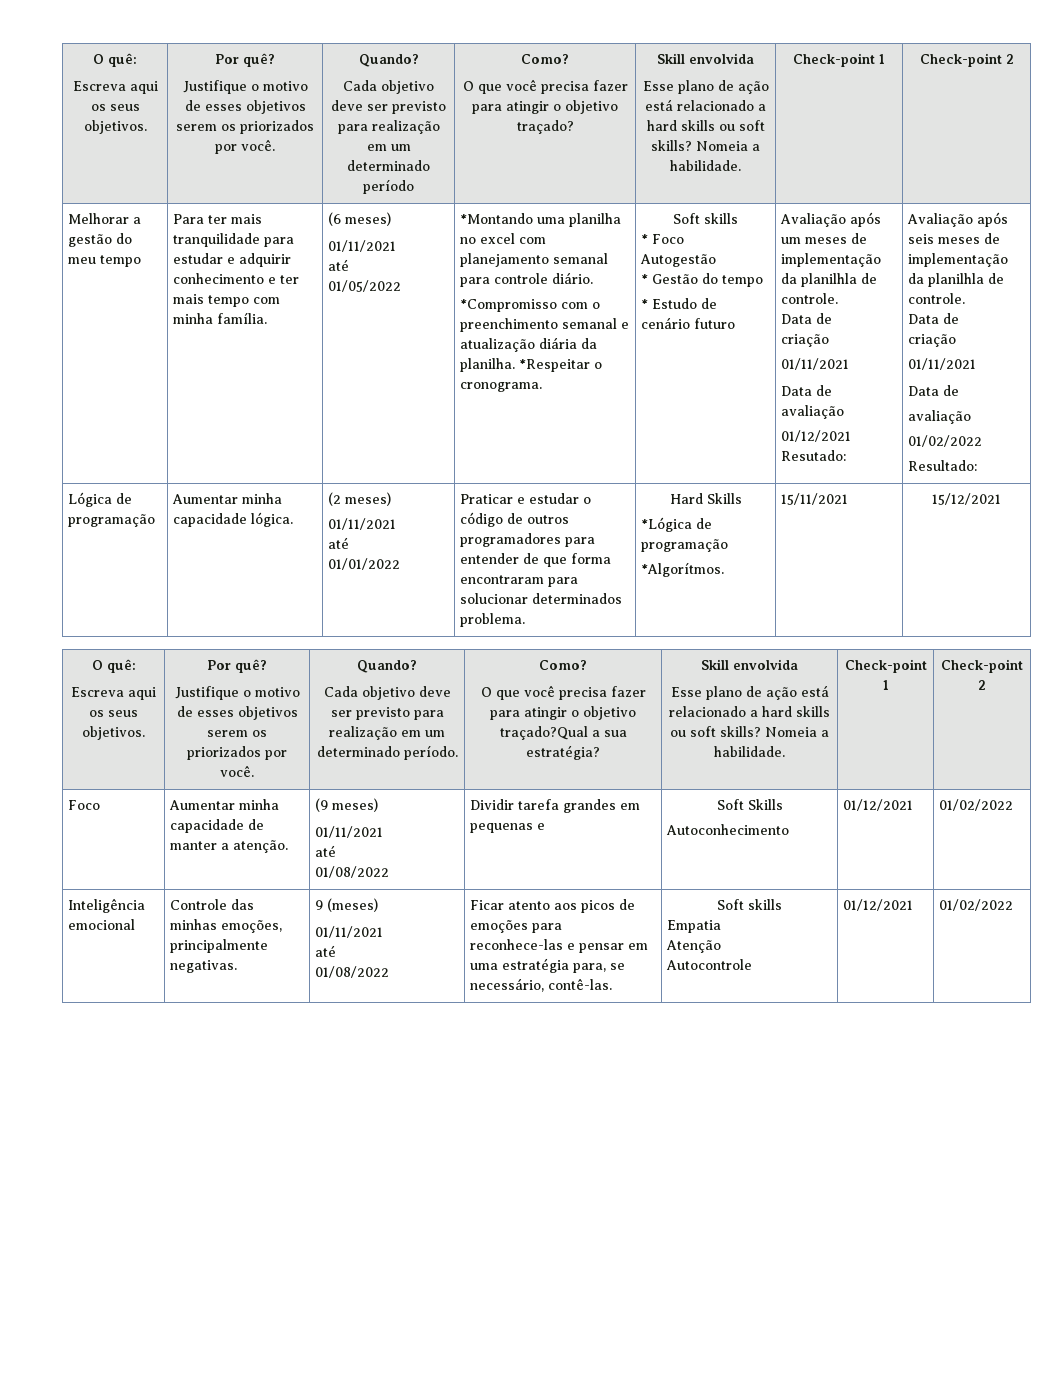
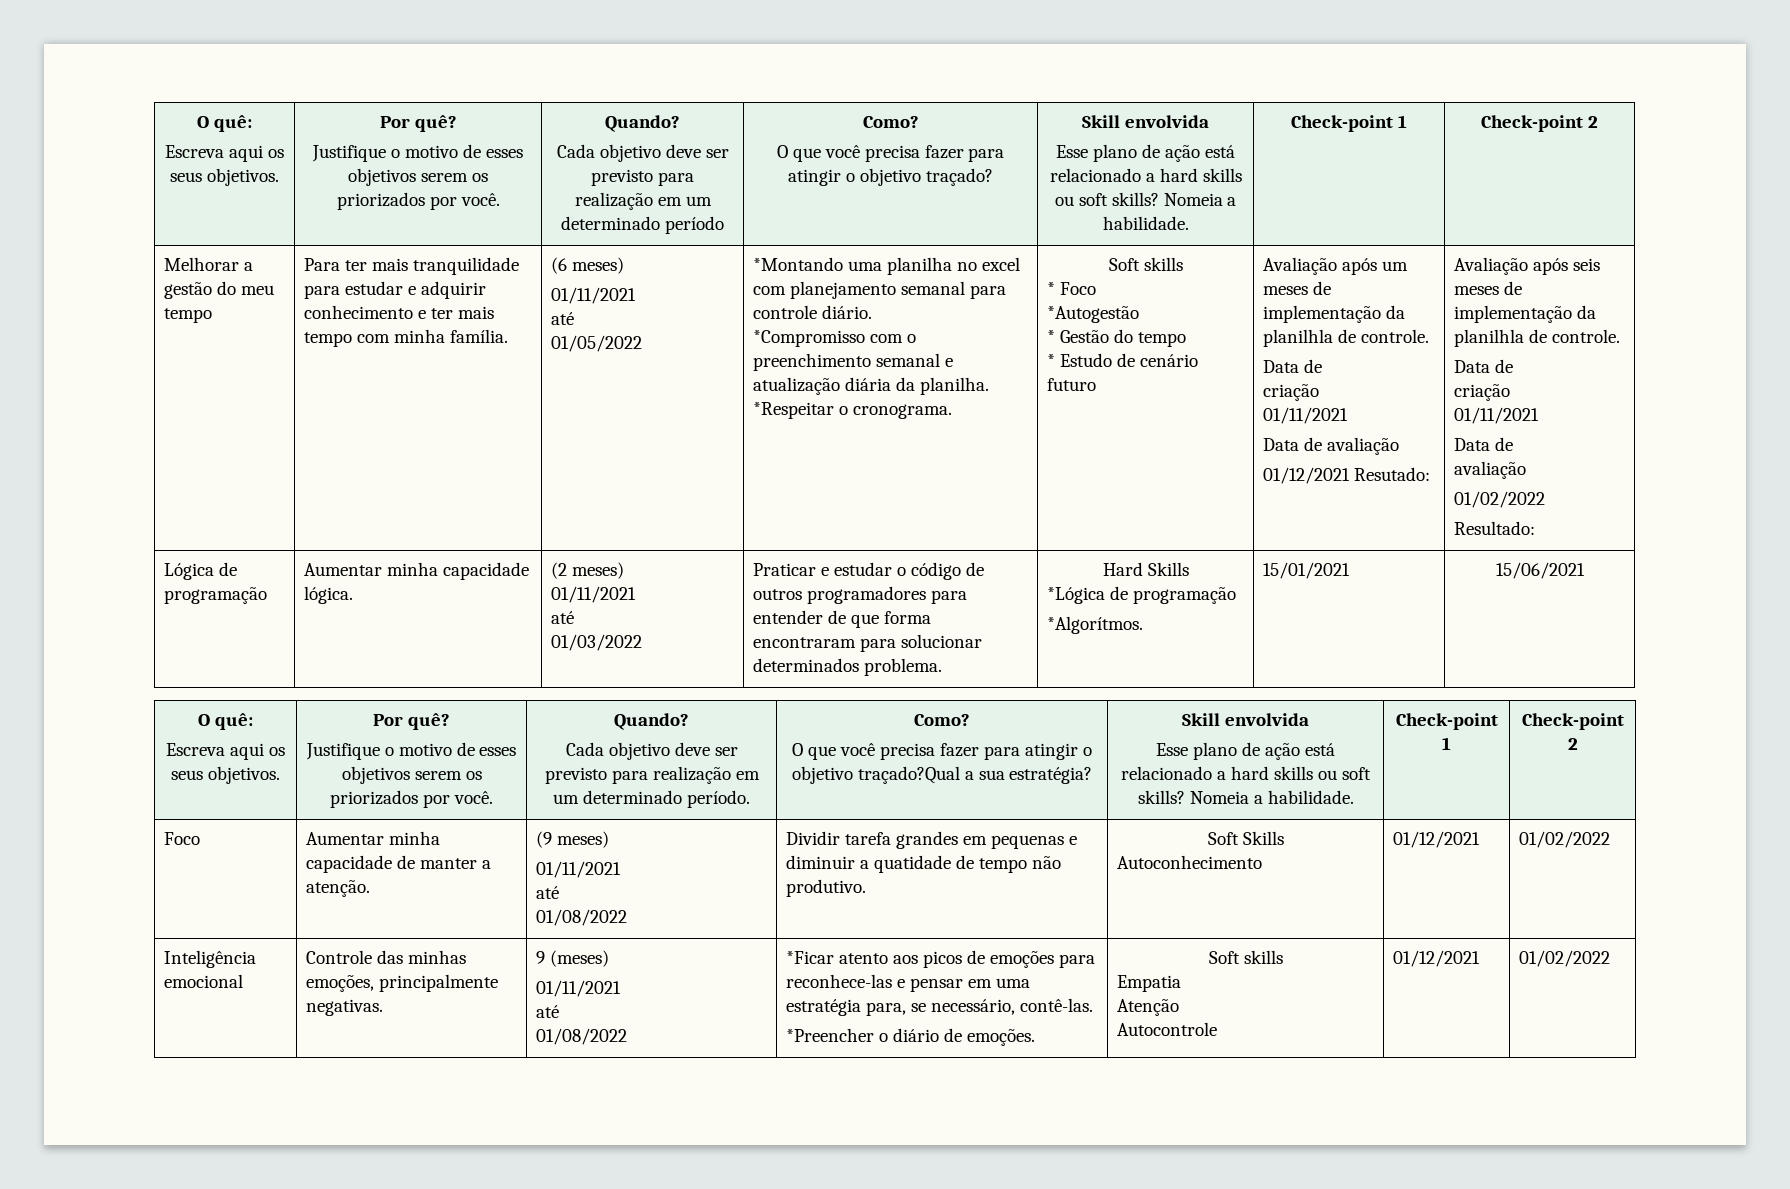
- Autogestão
+ *Autogestão
  Lógica de programação | Aumentar minha capacidade lógica. | (2 meses)
  01/11/2021
  até
- 01/01/2022 | Praticar e estudar o código de outros programadores para entender de que forma encontraram para solucionar determinados problema. | Hard Skills
+ 01/03/2022 | Praticar e estudar o código de outros programadores para entender de que forma encontraram para solucionar determinados problema. | Hard Skills
  *Lógica de programação
- *Algorítmos. | 15/11/2021 | 15/12/2021
+ *Algorítmos. | 15/01/2021 | 15/06/2021
  Foco | Aumentar minha capacidade de manter a atenção. | (9 meses)
  01/11/2021
  até
- 01/08/2022 | Dividir tarefa grandes em pequenas e | Soft Skills
+ 01/08/2022 | Dividir tarefa grandes em pequenas e diminuir a quatidade de tempo não produtivo. | Soft Skills
- Ficar atento aos picos de emoções para reconhece-las e pensar em uma estratégia para, se necessário, contê-las.
+ *Ficar atento aos picos de emoções para reconhece-las e pensar em uma estratégia para, se necessário, contê-las.
+ *Preencher o diário de emoções.

